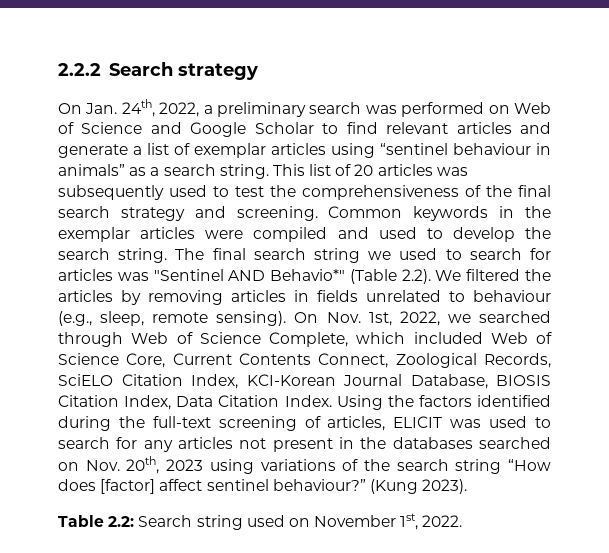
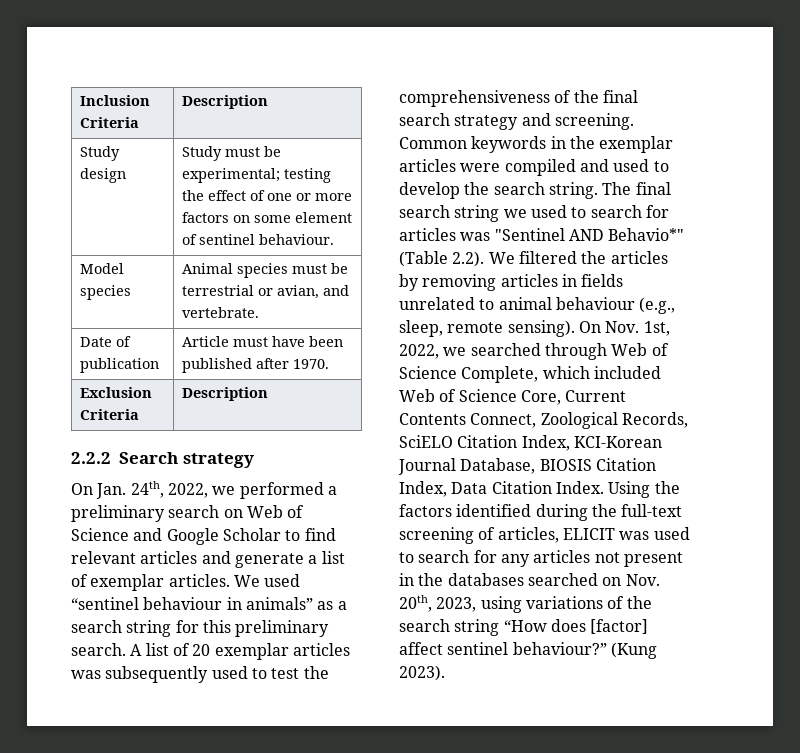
+ Inclusion Criteria | Description
+ Study design | Study must be experimental; testing the effect of one or more factors on some element of sentinel behaviour.
+ Model species | Animal species must be terrestrial or avian, and vertebrate.
+ Date of publication | Article must have been published after 1970.
+ Exclusion Criteria | Description
- On Jan. 24th, 2022, a preliminary search was performed on Web of Science and Google Scholar to find relevant articles and generate a list of exemplar articles using “sentinel behaviour in animals” as a search string. This list of 20 articles was subsequently used to test the comprehensiveness of the final search strategy and screening.
+ On Jan. 24th, 2022, we performed a preliminary search on Web of Science and Google Scholar to find relevant articles and generate a list of exemplar articles. We used “sentinel behaviour in animals” as a search string for this preliminary search. A list of 20 exemplar articles was subsequently used to test the comprehensiveness of the final search strategy and screening.
- The final search string we used to search for articles was "Sentinel AND Behavio*" (Table 2.2). We filtered the articles by removing articles in fields unrelated to behaviour (e.g., sleep, remote sensing).
+ The final search string we used to search for articles was "Sentinel AND Behavio*" (Table 2.2). We filtered the articles by removing articles in fields unrelated to animal behaviour (e.g., sleep, remote sensing).
- Using the factors identified during the full-text screening of articles, ELICIT was used to search for any articles not present in the databases searched on Nov. 20th, 2023 using variations of the search string “How does [factor] affect sentinel behaviour?”
+ Using the factors identified during the full-text screening of articles, ELICIT was used to search for any articles not present in the databases searched on Nov. 20th, 2023, using variations of the search string “How does [factor] affect sentinel behaviour?”
- Table 2.2: Search string used on November 1st, 2022.

